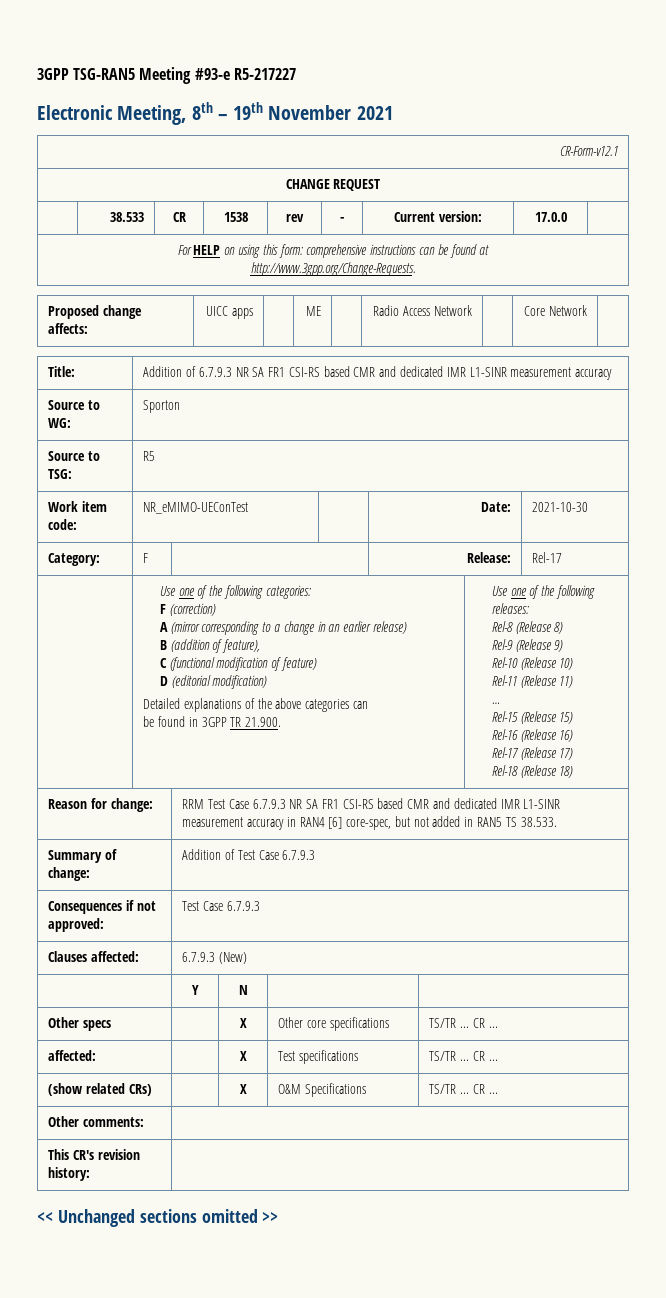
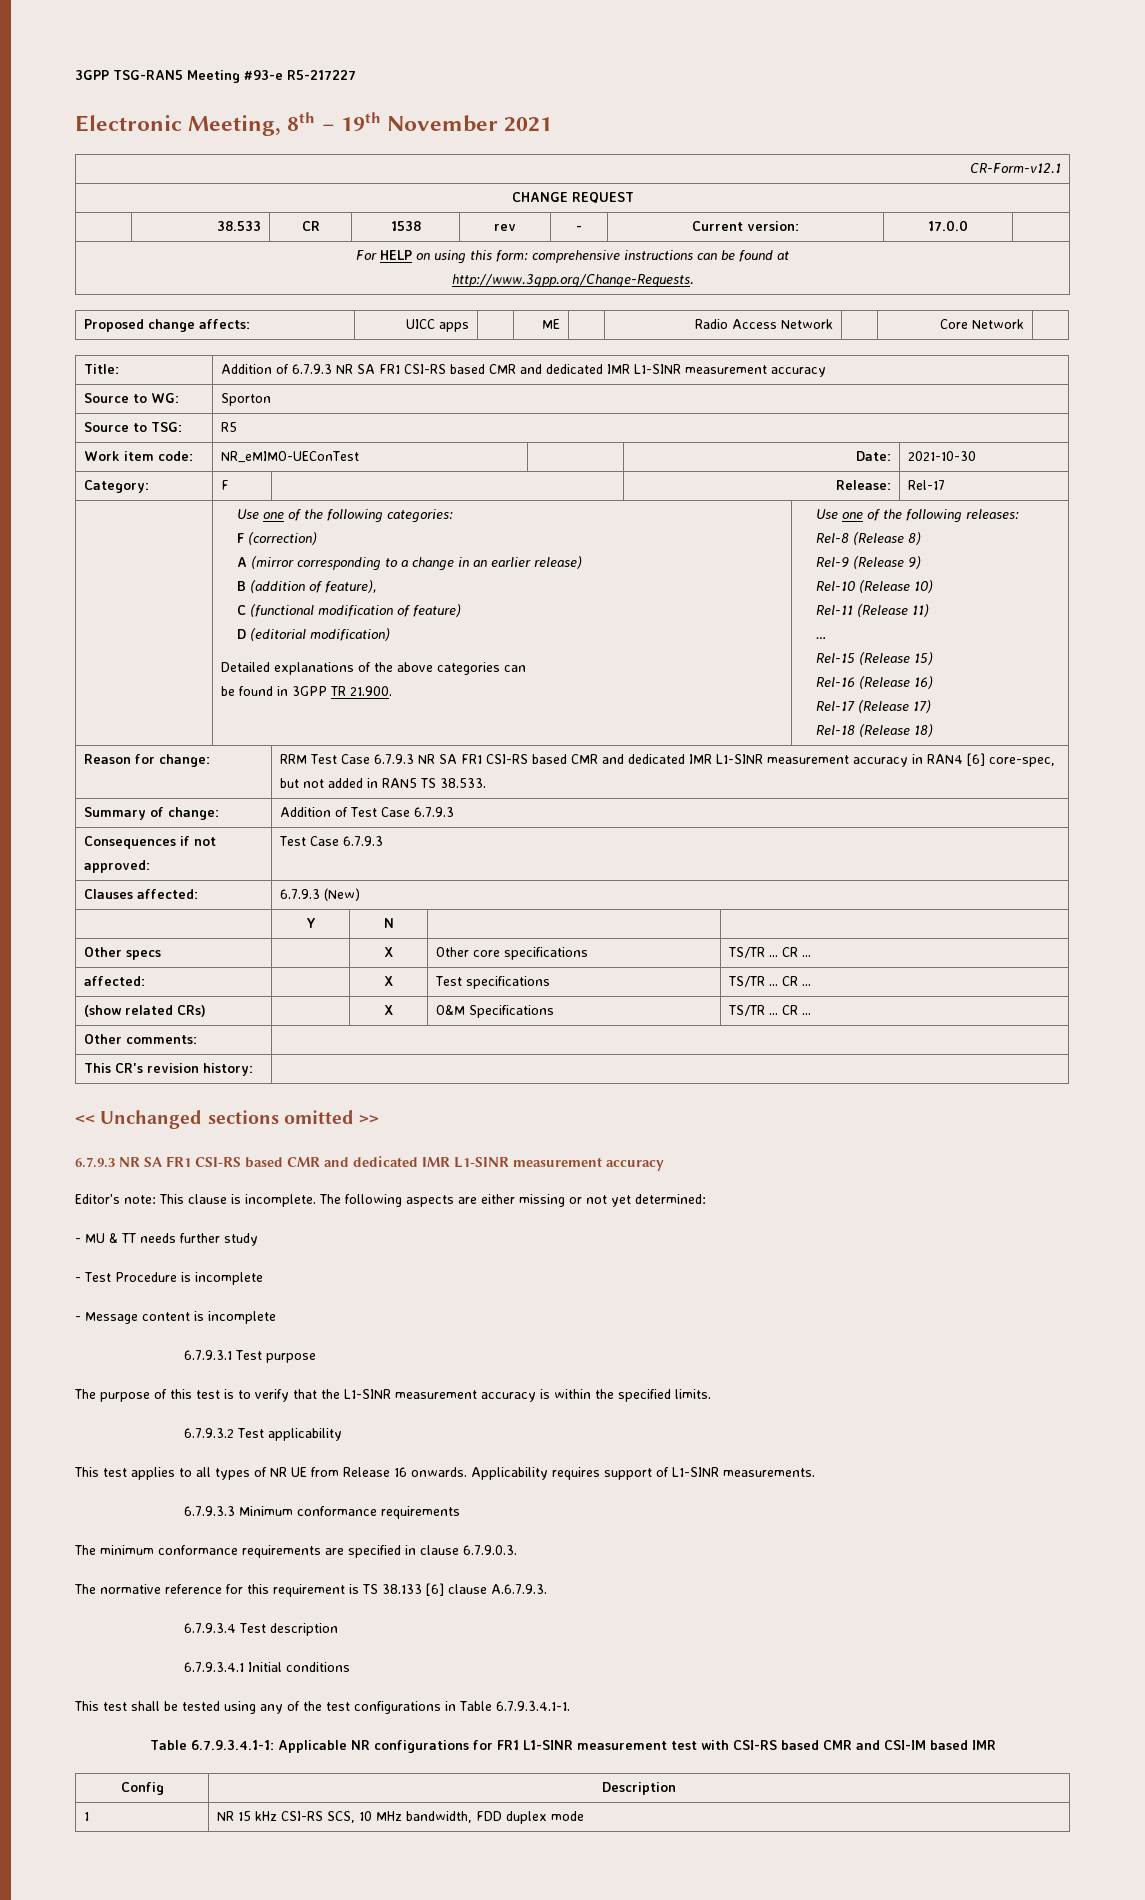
  << Unchanged sections omitted >>
+ 6.7.9.3 NR SA FR1 CSI-RS based CMR and dedicated IMR L1-SINR measurement accuracy
+ Editor's note: This clause is incomplete. The following aspects are either missing or not yet determined:
+ - MU & TT needs further study
+ - Test Procedure is incomplete
+ - Message content is incomplete
+ 6.7.9.3.1 Test purpose
+ The purpose of this test is to verify that the L1-SINR measurement accuracy is within the specified limits.
+ 6.7.9.3.2 Test applicability
+ This test applies to all types of NR UE from Release 16 onwards. Applicability requires support of L1-SINR measurements.
+ 6.7.9.3.3 Minimum conformance requirements
+ The minimum conformance requirements are specified in clause 6.7.9.0.3.
+ The normative reference for this requirement is TS 38.133 [6] clause A.6.7.9.3.
+ 6.7.9.3.4 Test description
+ 6.7.9.3.4.1 Initial conditions
+ This test shall be tested using any of the test configurations in Table 6.7.9.3.4.1-1.
+ Table 6.7.9.3.4.1-1: Applicable NR configurations for FR1 L1-SINR measurement test with CSI-RS based CMR and CSI-IM based IMR
+ Config | Description
+ 1 | NR 15 kHz CSI-RS SCS, 10 MHz bandwidth, FDD duplex mode

